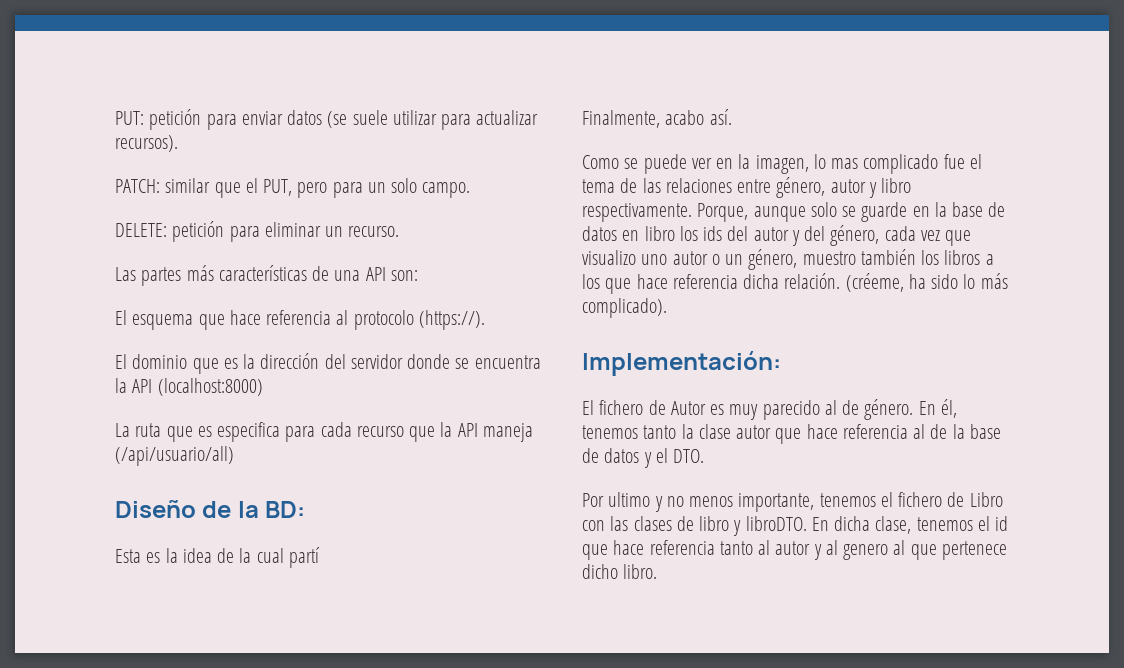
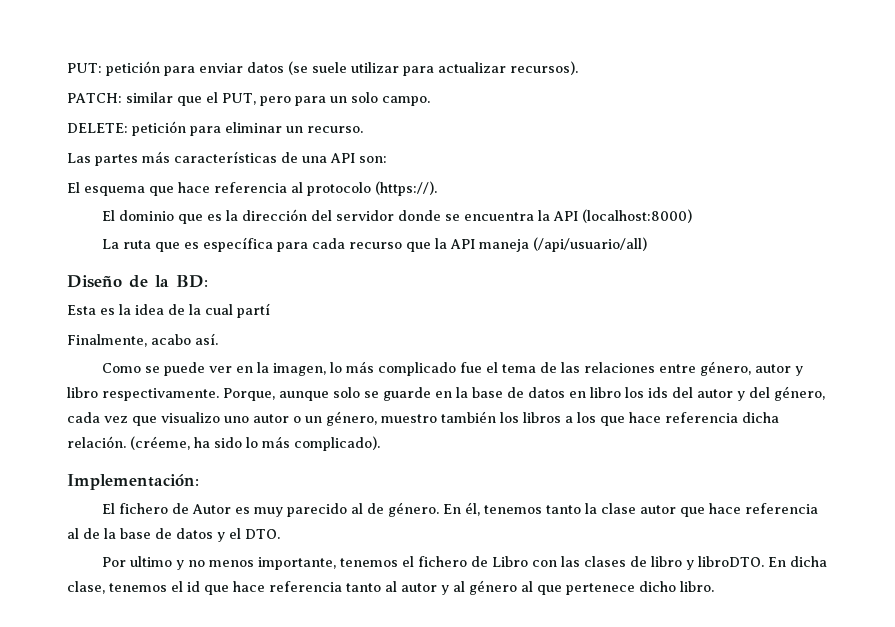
- La ruta que es especifica para cada recurso que la API maneja (/api/usuario/all)
+ La ruta que es específica para cada recurso que la API maneja (/api/usuario/all)
- Como se puede ver en la imagen, lo mas complicado fue el tema de las relaciones entre género, autor y libro respectivamente.
+ Como se puede ver en la imagen, lo más complicado fue el tema de las relaciones entre género, autor y libro respectivamente.
- En dicha clase, tenemos el id que hace referencia tanto al autor y al genero al que pertenece dicho libro.
+ En dicha clase, tenemos el id que hace referencia tanto al autor y al género al que pertenece dicho libro.

